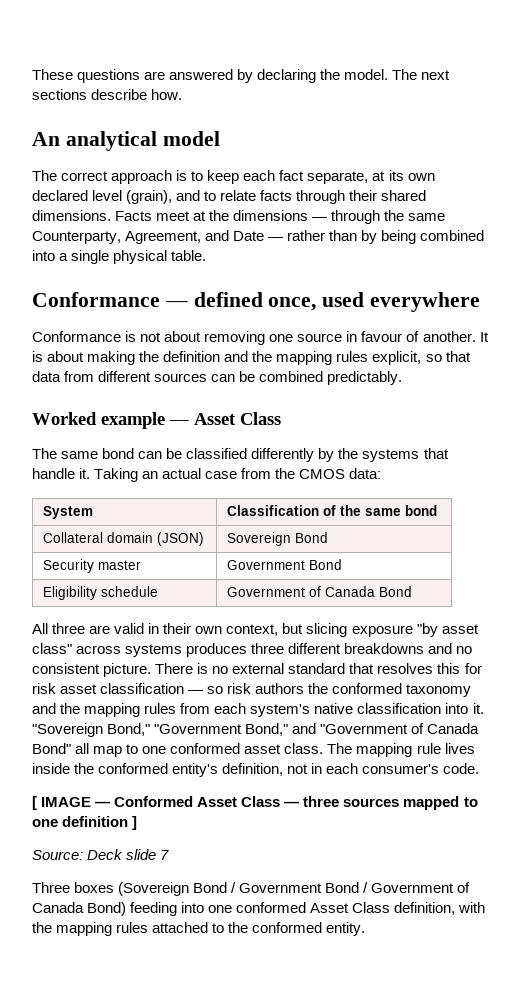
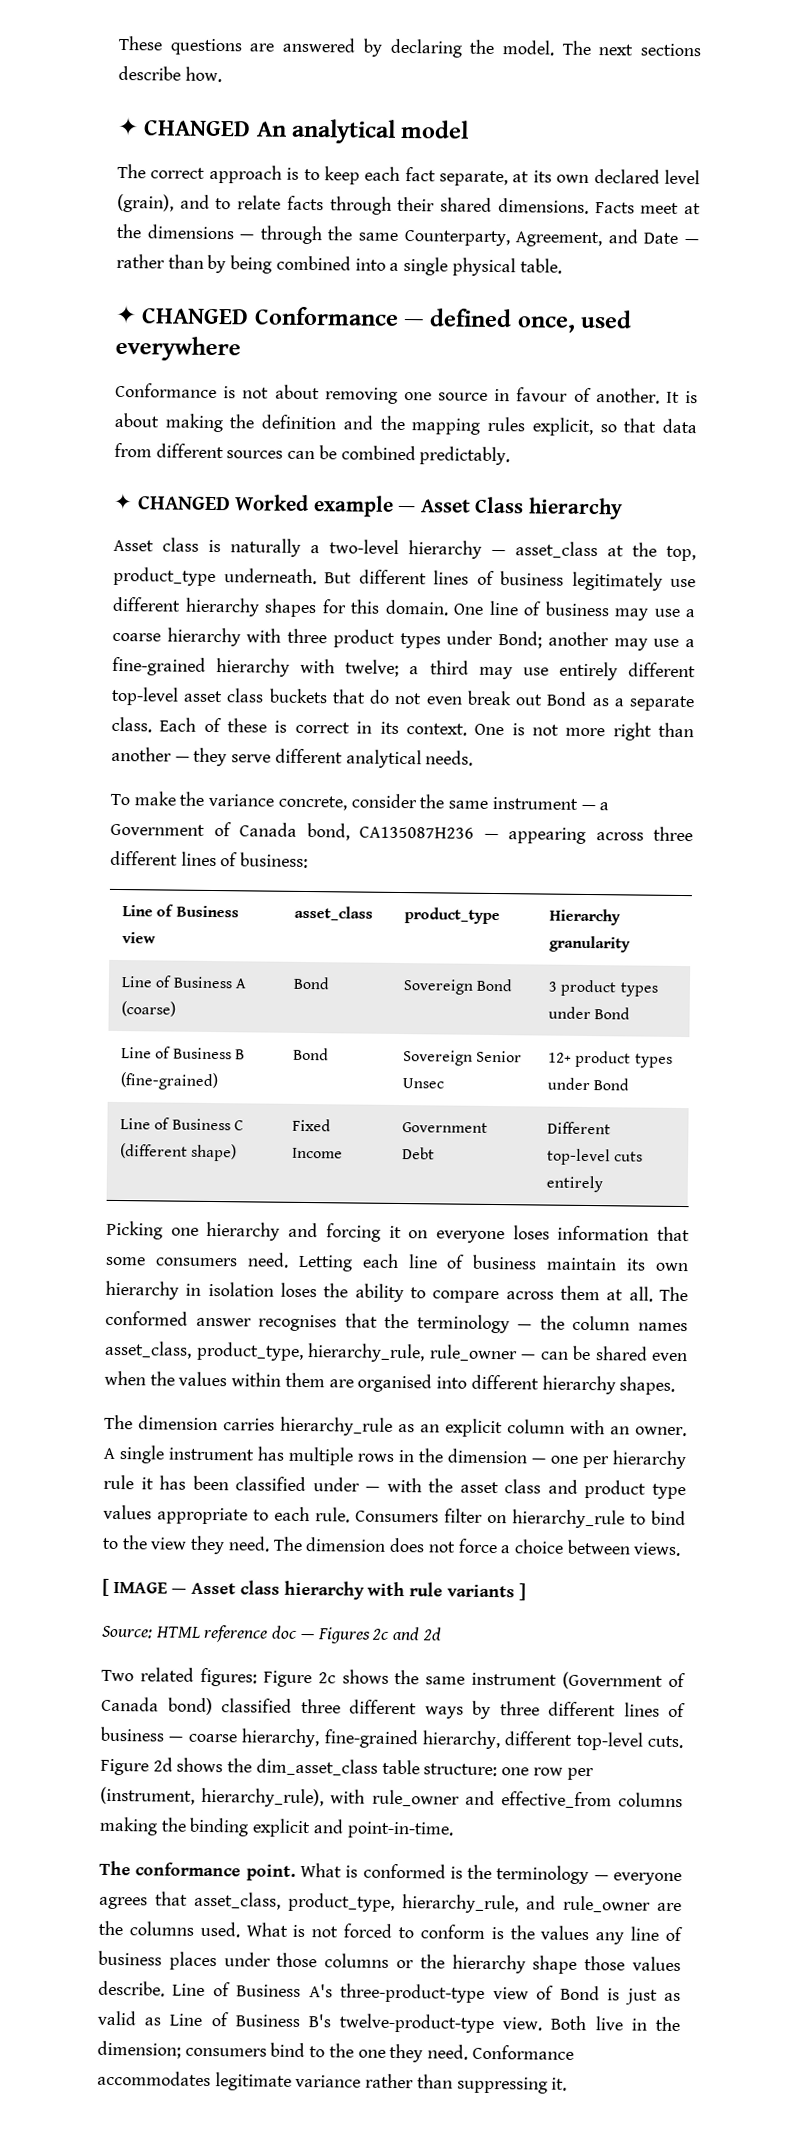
- An analytical model
+ ✦ CHANGED An analytical model
- Conformance — defined once, used everywhere
+ ✦ CHANGED Conformance — defined once, used everywhere
- Worked example — Asset Class
- The same bond can be classified differently by the systems that handle it. Taking an actual case from the CMOS data:
- System | Classification of the same bond
- Collateral domain (JSON) | Sovereign Bond
- Security master | Government Bond
- Eligibility schedule | Government of Canada Bond
- All three are valid in their own context, but slicing exposure "by asset class" across systems produces three different breakdowns and no consistent picture. There is no external standard that resolves this for risk asset classification — so risk authors the conformed taxonomy and the mapping rules from each system's native classification into it. "Sovereign Bond," "Government Bond," and "Government of Canada Bond" all map to one conformed asset class. The mapping rule lives inside the conformed entity's definition, not in each consumer's code.
- [ IMAGE — Conformed Asset Class — three sources mapped to one definition ]
- Source: Deck slide 7
- Three boxes (Sovereign Bond / Government Bond / Government of Canada Bond) feeding into one conformed Asset Class definition, with the mapping rules attached to the conformed entity.
+ ✦ CHANGED Worked example — Asset Class hierarchy
+ Asset class is naturally a two-level hierarchy — asset_class at the top, product_type underneath. But different lines of business legitimately use different hierarchy shapes for this domain. One line of business may use a coarse hierarchy with three product types under Bond; another may use a fine-grained hierarchy with twelve; a third may use entirely different top-level asset class buckets that do not even break out Bond as a separate class. Each of these is correct in its context. One is not more right than another — they serve different analytical needs.
+ To make the variance concrete, consider the same instrument — a Government of Canada bond, CA135087H236 — appearing across three different lines of business:
+ Line of Business view | asset_class | product_type | Hierarchy granularity
+ Line of Business A (coarse) | Bond | Sovereign Bond | 3 product types under Bond
+ Line of Business B (fine-grained) | Bond | Sovereign Senior Unsec | 12+ product types under Bond
+ Line of Business C (different shape) | Fixed Income | Government Debt | Different top-level cuts entirely
+ Picking one hierarchy and forcing it on everyone loses information that some consumers need. Letting each line of business maintain its own hierarchy in isolation loses the ability to compare across them at all. The conformed answer recognises that the terminology — the column names asset_class, product_type, hierarchy_rule, rule_owner — can be shared even when the values within them are organised into different hierarchy shapes.
+ The dimension carries hierarchy_rule as an explicit column with an owner. A single instrument has multiple rows in the dimension — one per hierarchy rule it has been classified under — with the asset class and product type values appropriate to each rule. Consumers filter on hierarchy_rule to bind to the view they need. The dimension does not force a choice between views.
+ [ IMAGE — Asset class hierarchy with rule variants ]
+ Source: HTML reference doc — Figures 2c and 2d
+ Two related figures: Figure 2c shows the same instrument (Government of Canada bond) classified three different ways by three different lines of business — coarse hierarchy, fine-grained hierarchy, different top-level cuts. Figure 2d shows the dim_asset_class table structure: one row per (instrument, hierarchy_rule), with rule_owner and effective_from columns making the binding explicit and point-in-time.
+ The conformance point. What is conformed is the terminology — everyone agrees that asset_class, product_type, hierarchy_rule, and rule_owner are the columns used. What is not forced to conform is the values any line of business places under those columns or the hierarchy shape those values describe. Line of Business A's three-product-type view of Bond is just as valid as Line of Business B's twelve-product-type view. Both live in the dimension; consumers bind to the one they need. Conformance accommodates legitimate variance rather than suppressing it.

